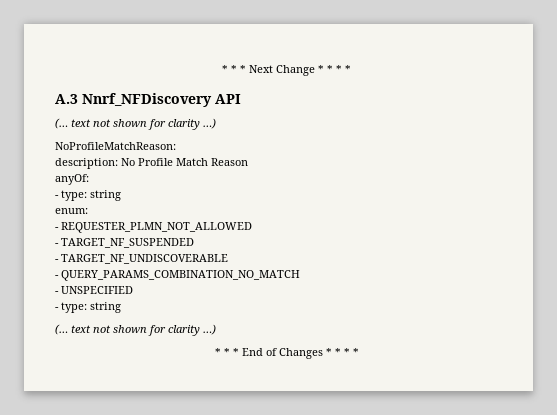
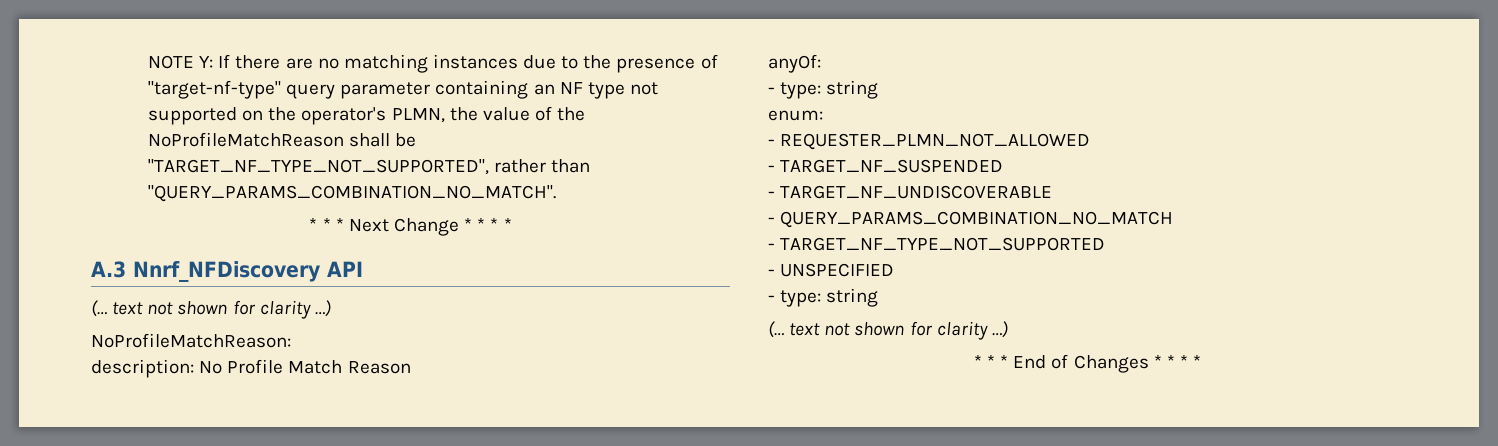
+ NOTE Y: If there are no matching instances due to the presence of "target-nf-type" query parameter containing an NF type not supported on the operator's PLMN, the value of the NoProfileMatchReason shall be "TARGET_NF_TYPE_NOT_SUPPORTED", rather than "QUERY_PARAMS_COMBINATION_NO_MATCH".
+ - TARGET_NF_TYPE_NOT_SUPPORTED

